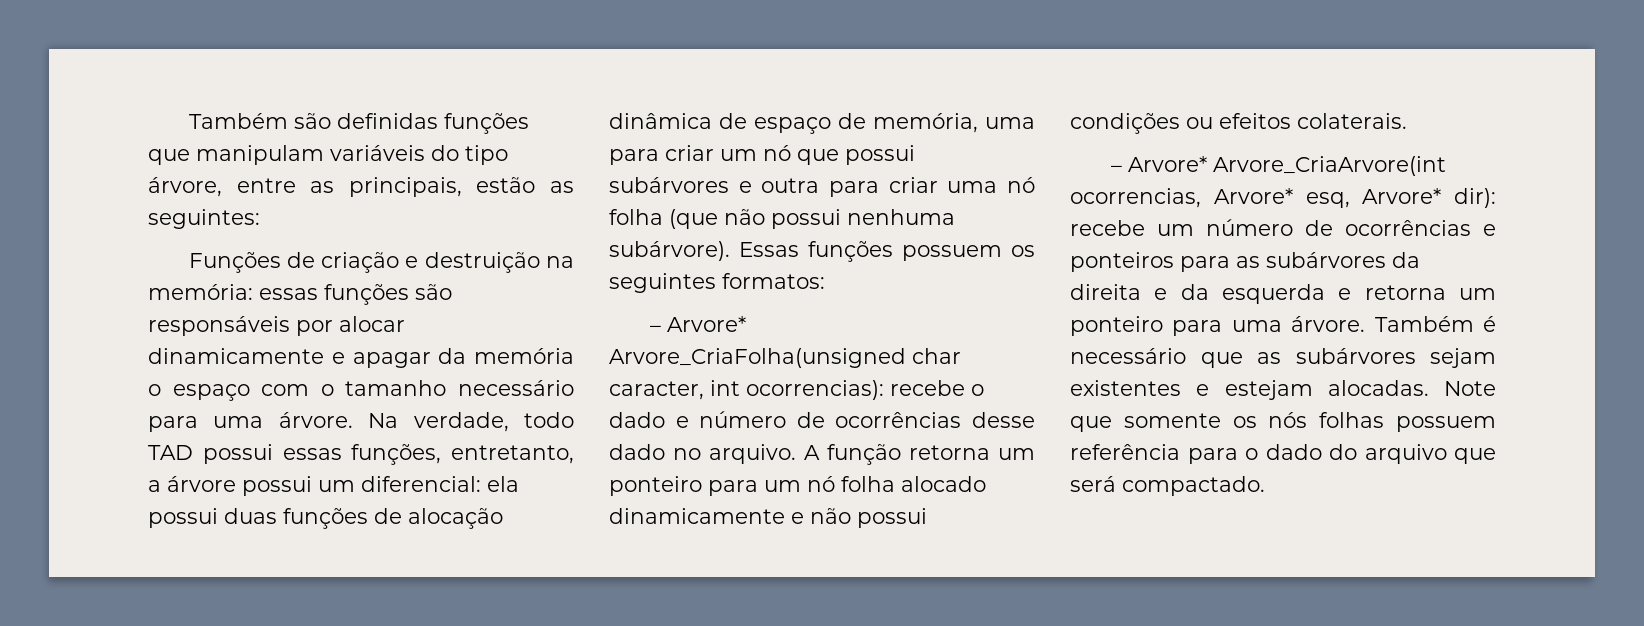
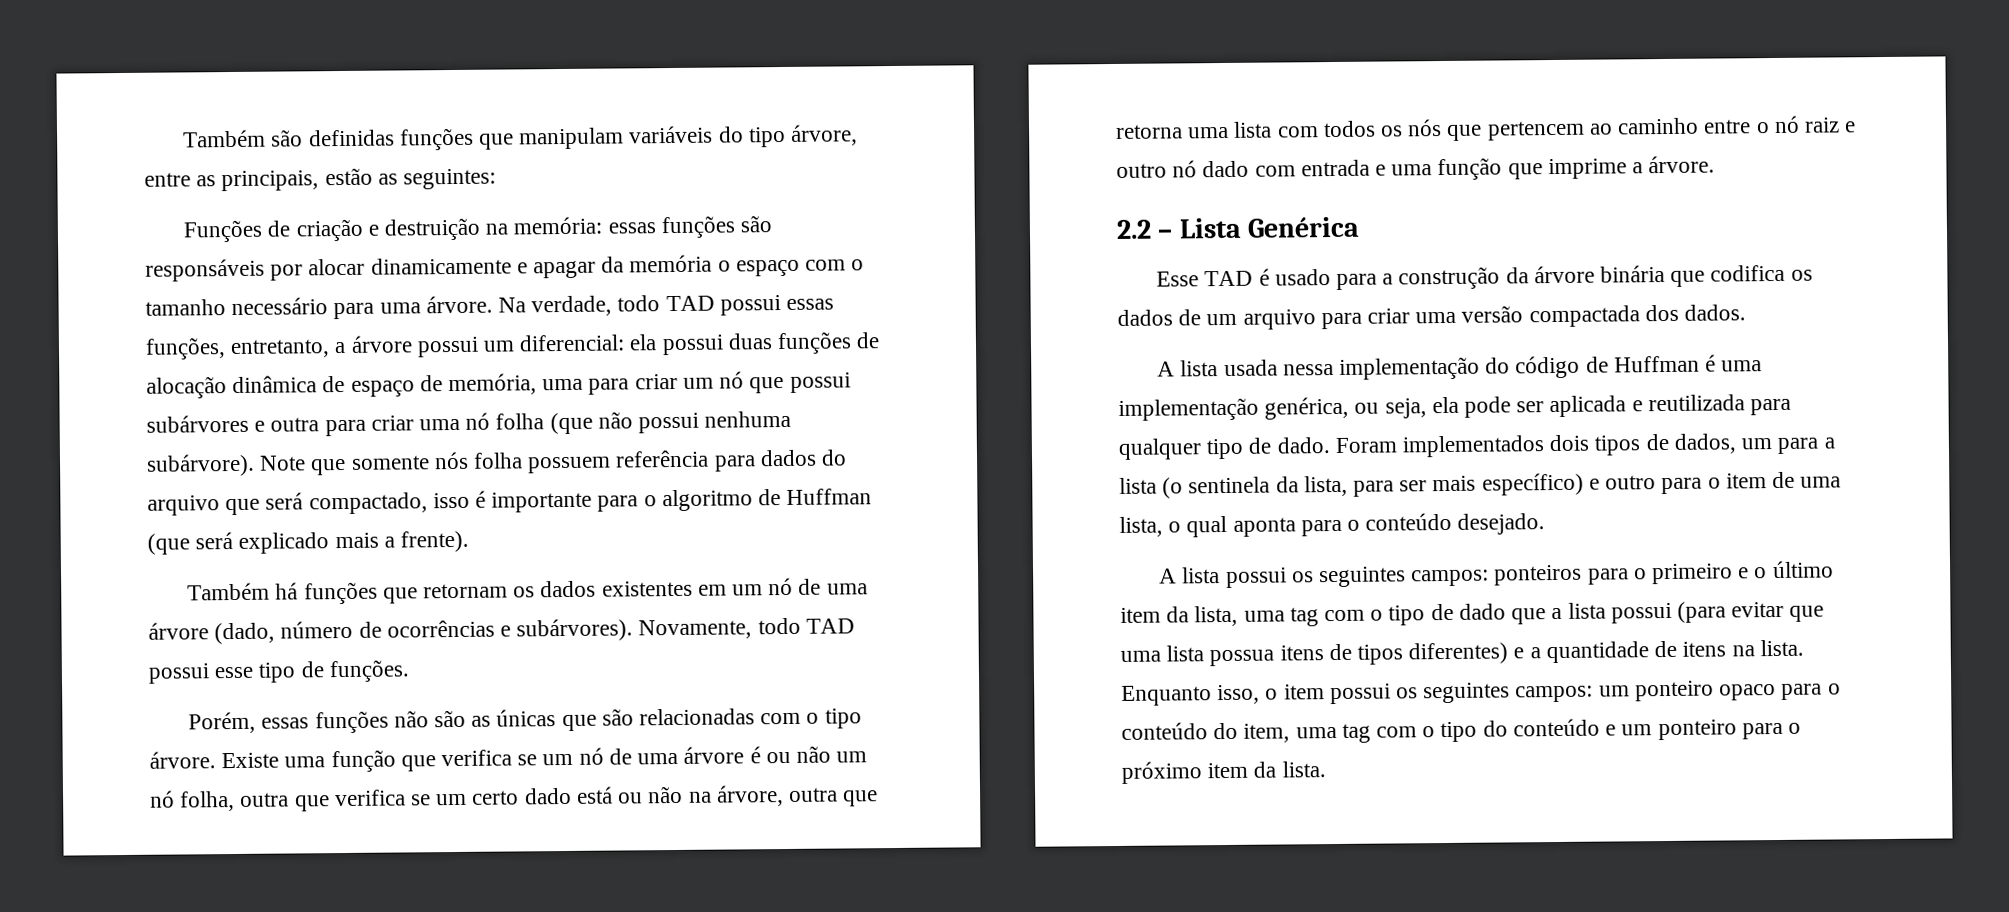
- Essas funções possuem os seguintes formatos:
- – Arvore* Arvore_CriaFolha(unsigned char caracter, int ocorrencias): recebe o dado e número de ocorrências desse dado no arquivo. A função retorna um ponteiro para um nó folha alocado dinamicamente e não possui condições ou efeitos colaterais.
- – Arvore* Arvore_CriaArvore(int ocorrencias, Arvore* esq, Arvore* dir): recebe um número de ocorrências e ponteiros para as subárvores da direita e da esquerda e retorna um ponteiro para uma árvore. Também é necessário que as subárvores sejam existentes e estejam alocadas. Note que somente os nós folhas possuem referência para o dado do arquivo que será compactado.
+ Note que somente nós folha possuem referência para dados do arquivo que será compactado, isso é importante para o algoritmo de Huffman (que será explicado mais a frente).
+ Também há funções que retornam os dados existentes em um nó de uma árvore (dado, número de ocorrências e subárvores). Novamente, todo TAD possui esse tipo de funções.
+ Porém, essas funções não são as únicas que são relacionadas com o tipo árvore. Existe uma função que verifica se um nó de uma árvore é ou não um nó folha, outra que verifica se um certo dado está ou não na árvore, outra que retorna uma lista com todos os nós que pertencem ao caminho entre o nó raiz e outro nó dado com entrada e uma função que imprime a árvore.
+ 2.2 – Lista Genérica
+ Esse TAD é usado para a construção da árvore binária que codifica os dados de um arquivo para criar uma versão compactada dos dados.
+ A lista usada nessa implementação do código de Huffman é uma implementação genérica, ou seja, ela pode ser aplicada e reutilizada para qualquer tipo de dado. Foram implementados dois tipos de dados, um para a lista (o sentinela da lista, para ser mais específico) e outro para o item de uma lista, o qual aponta para o conteúdo desejado.
+ A lista possui os seguintes campos: ponteiros para o primeiro e o último item da lista, uma tag com o tipo de dado que a lista possui (para evitar que uma lista possua itens de tipos diferentes) e a quantidade de itens na lista. Enquanto isso, o item possui os seguintes campos: um ponteiro opaco para o conteúdo do item, uma tag com o tipo do conteúdo e um ponteiro para o próximo item da lista.

